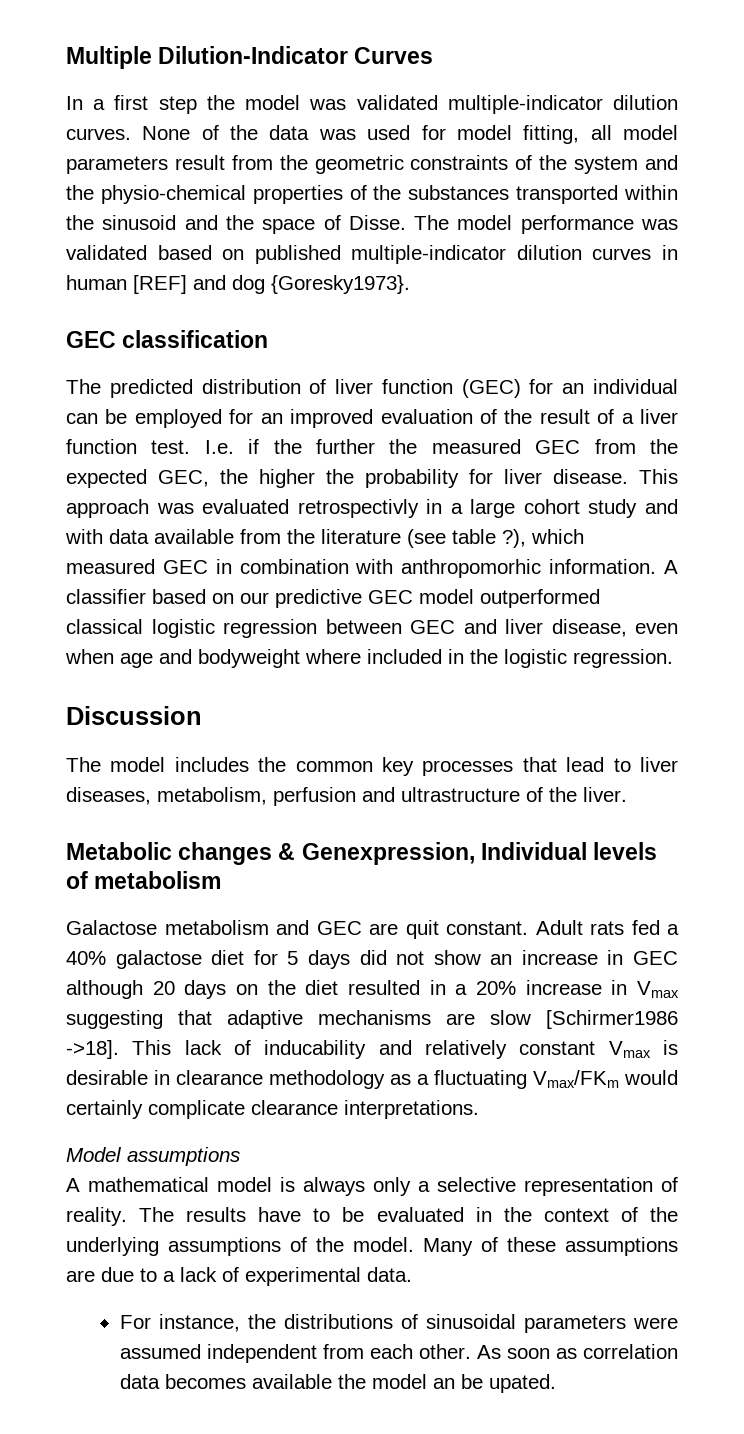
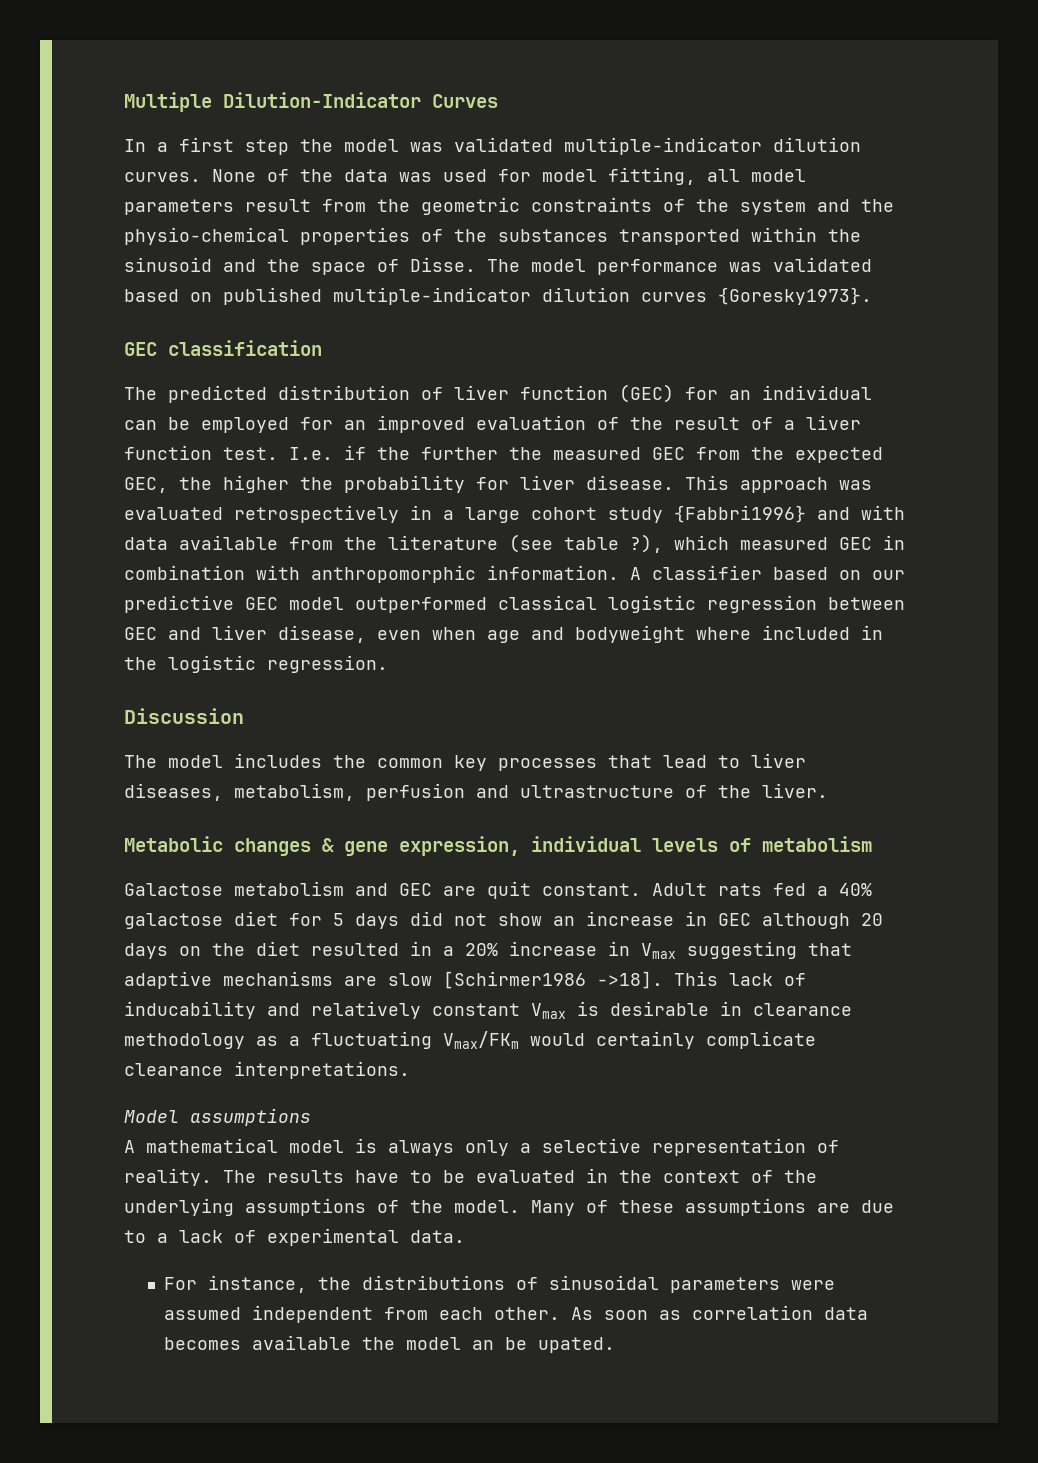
- The model performance was validated based on published multiple-indicator dilution curves in human [REF] and dog {Goresky1973}.
+ The model performance was validated based on published multiple-indicator dilution curves {Goresky1973}.
- This approach was evaluated retrospectivly in a large cohort study and with data available from the literature (see table ?), which measured GEC in combination with anthropomorhic information.
+ This approach was evaluated retrospectively in a large cohort study {Fabbri1996} and with data available from the literature (see table ?), which measured GEC in combination with anthropomorphic information.
- Metabolic changes & Genexpression, Individual levels of metabolism
+ Metabolic changes & gene expression, individual levels of metabolism

